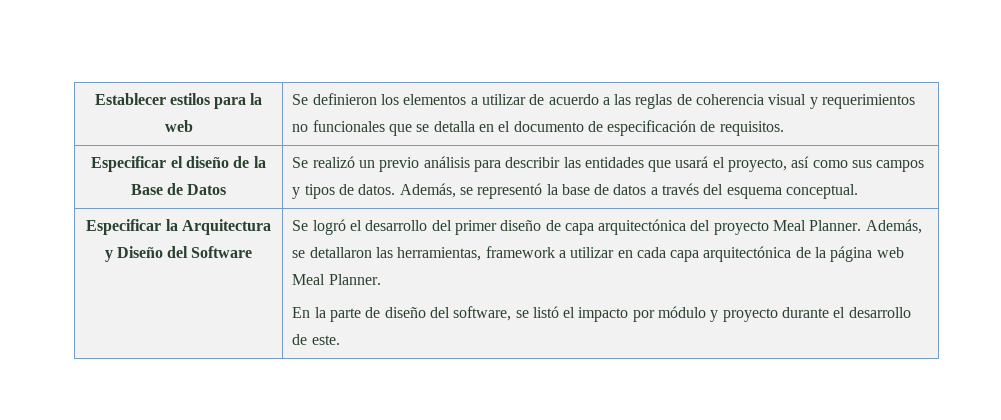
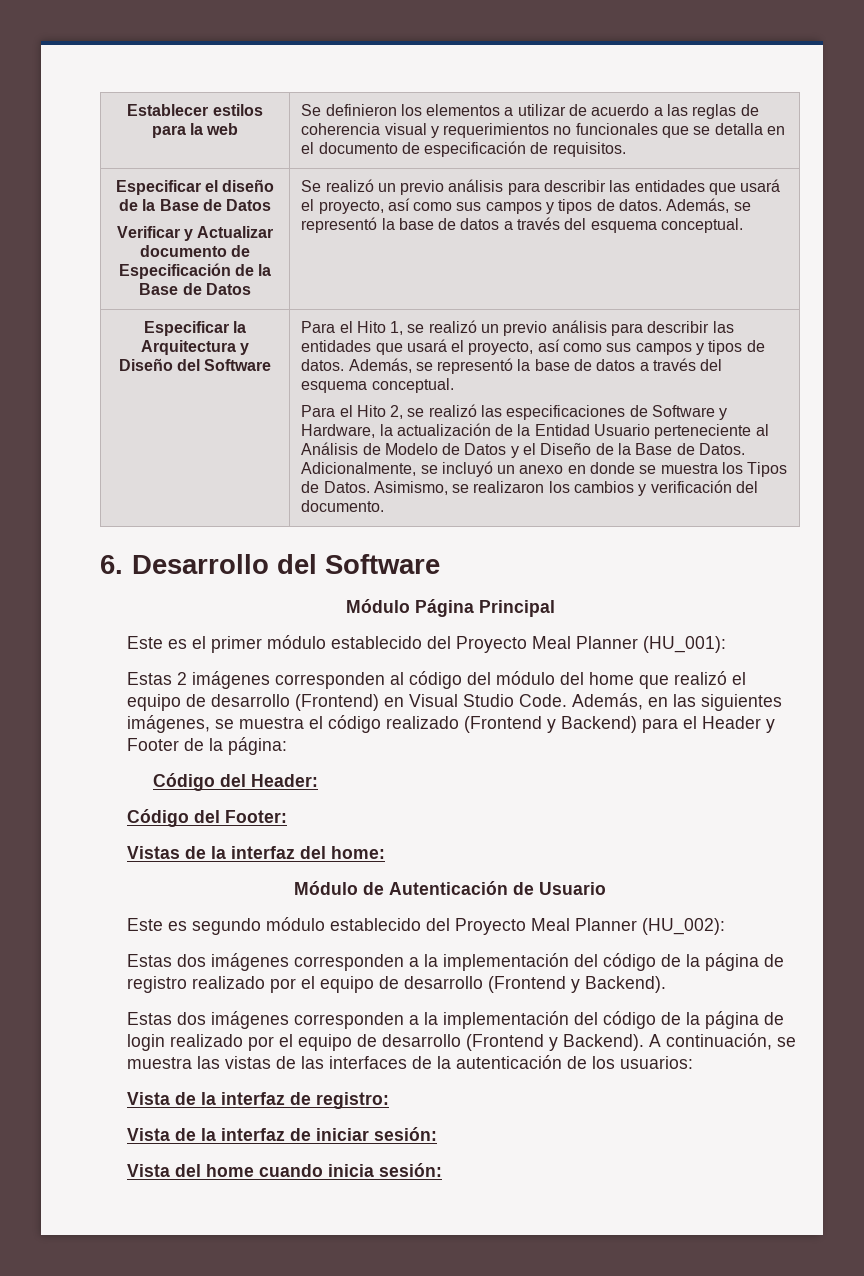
+ Verificar y Actualizar documento de Especificación de la Base de Datos
- Se logró el desarrollo del primer diseño de capa arquitectónica del proyecto Meal Planner. Además, se detallaron las herramientas, framework a utilizar en cada capa arquitectónica de la página web Meal Planner.
- En la parte de diseño del software, se listó el impacto por módulo y proyecto durante el desarrollo de este.
+ Para el Hito 1, se realizó un previo análisis para describir las entidades que usará el proyecto, así como sus campos y tipos de datos. Además, se representó la base de datos a través del esquema conceptual.
+ Para el Hito 2, se realizó las especificaciones de Software y Hardware, la actualización de la Entidad Usuario perteneciente al Análisis de Modelo de Datos y el Diseño de la Base de Datos. Adicionalmente, se incluyó un anexo en donde se muestra los Tipos de Datos. Asimismo, se realizaron los cambios y verificación del documento.
+ 6. Desarrollo del Software
+ Módulo Página Principal
+ Este es el primer módulo establecido del Proyecto Meal Planner (HU_001):
+ Estas 2 imágenes corresponden al código del módulo del home que realizó el equipo de desarrollo (Frontend) en Visual Studio Code. Además, en las siguientes imágenes, se muestra el código realizado (Frontend y Backend) para el Header y Footer de la página:
+ Código del Header:
+ Código del Footer:
+ Vistas de la interfaz del home:
+ Módulo de Autenticación de Usuario
+ Este es segundo módulo establecido del Proyecto Meal Planner (HU_002):
+ Estas dos imágenes corresponden a la implementación del código de la página de registro realizado por el equipo de desarrollo (Frontend y Backend).
+ Estas dos imágenes corresponden a la implementación del código de la página de login realizado por el equipo de desarrollo (Frontend y Backend). A continuación, se muestra las vistas de las interfaces de la autenticación de los usuarios:
+ Vista de la interfaz de registro:
+ Vista de la interfaz de iniciar sesión:
+ Vista del home cuando inicia sesión:

